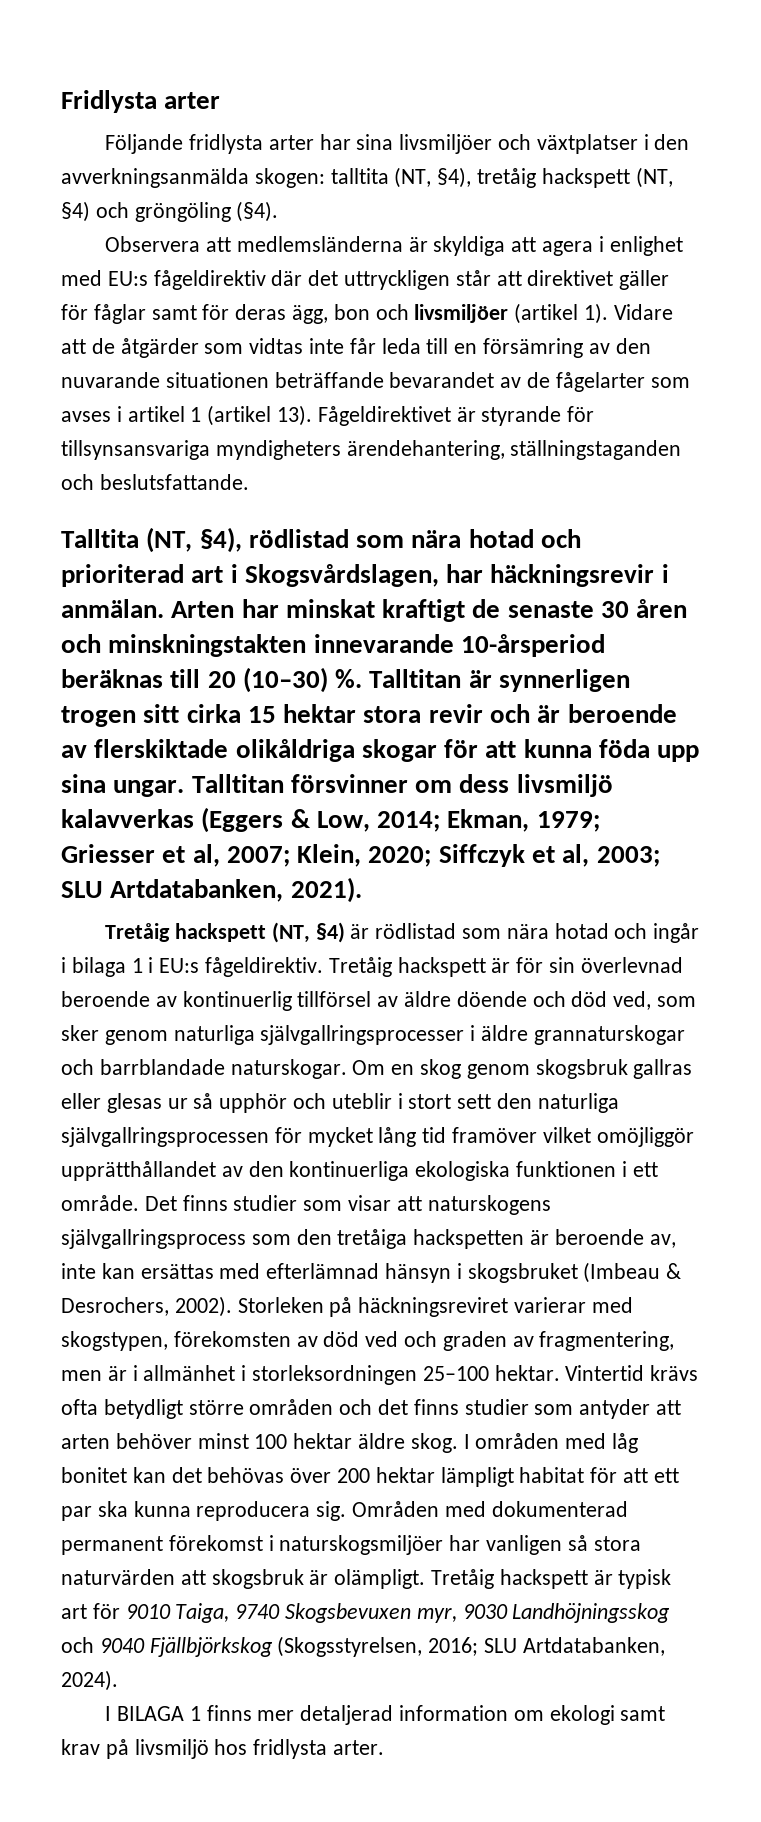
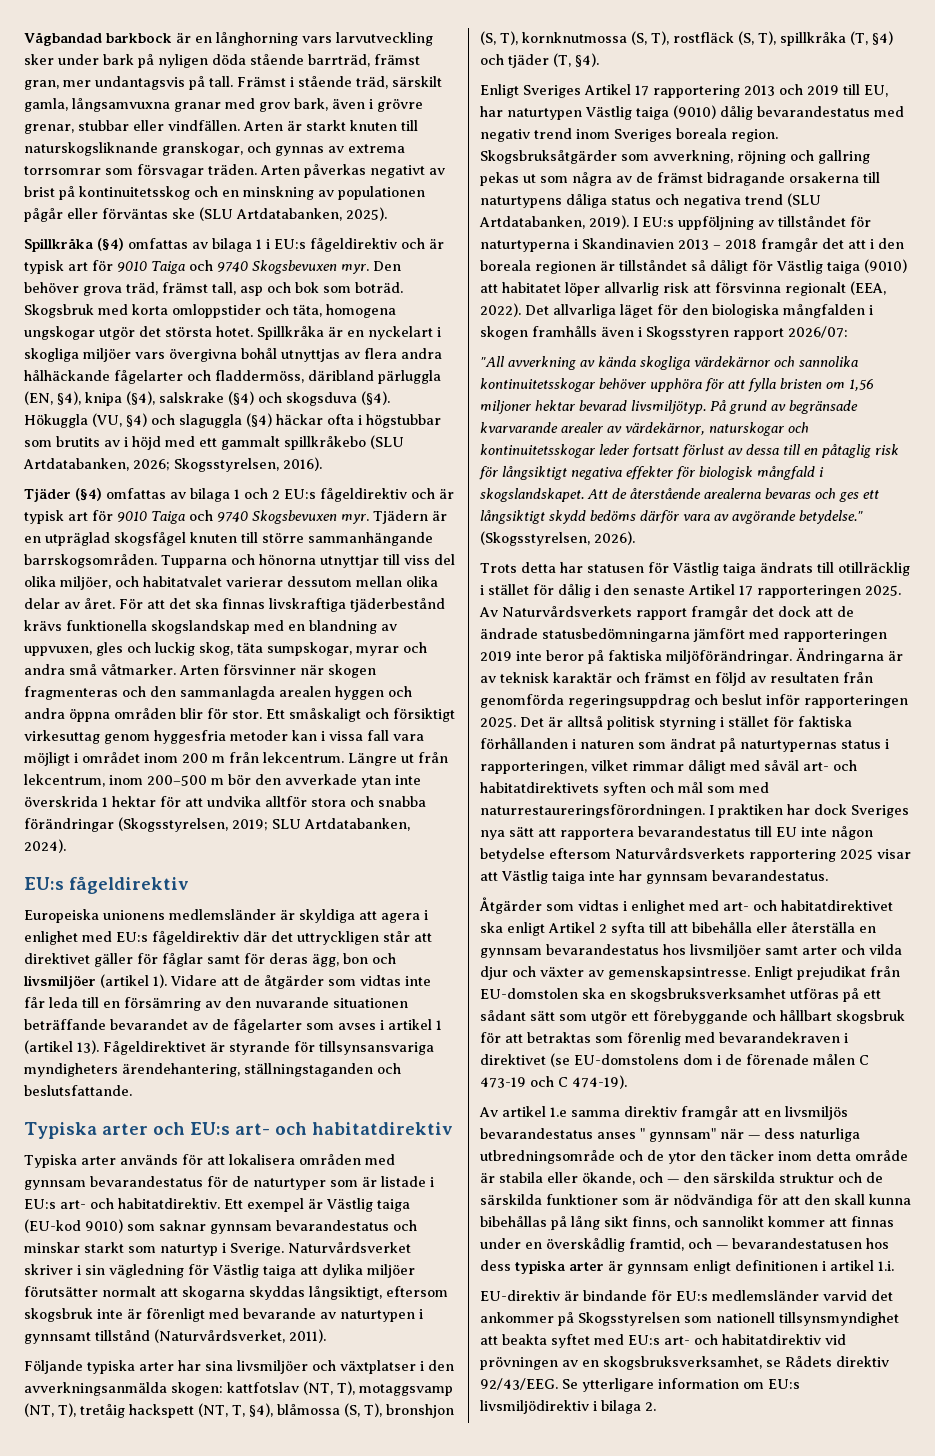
- Fridlysta arter
- Följande fridlysta arter har sina livsmiljöer och växtplatser i den avverkningsanmälda skogen: talltita (NT, §4), tretåig hackspett (NT, §4) och gröngöling (§4).
- Observera att medlemsländerna är skyldiga att agera i enlighet med EU:s fågeldirektiv där det uttryckligen står att direktivet gäller för fåglar samt för deras ägg, bon och livsmiljöer (artikel 1).
+ Vågbandad barkbock är en långhorning vars larvutveckling sker under bark på nyligen döda stående barrträd, främst gran, mer undantagsvis på tall. Främst i stående träd, särskilt gamla, långsamvuxna granar med grov bark, även i grövre grenar, stubbar eller vindfällen. Arten är starkt knuten till naturskogsliknande granskogar, och gynnas av extrema torrsomrar som försvagar träden. Arten påverkas negativt av brist på kontinuitetsskog och en minskning av populationen pågår eller förväntas ske (SLU Artdatabanken, 2025).
+ Spillkråka (§4) omfattas av bilaga 1 i EU:s fågeldirektiv och är typisk art för 9010 Taiga och 9740 Skogsbevuxen myr. Den behöver grova träd, främst tall, asp och bok som boträd. Skogsbruk med korta omloppstider och täta, homogena ungskogar utgör det största hotet. Spillkråka är en nyckelart i skogliga miljöer vars övergivna bohål utnyttjas av flera andra hålhäckande fågelarter och fladdermöss, däribland pärluggla (EN, §4), knipa (§4), salskrake (§4) och skogsduva (§4). Hökuggla (VU, §4) och slaguggla (§4) häckar ofta i högstubbar som brutits av i höjd med ett gammalt spillkråkebo (SLU Artdatabanken, 2026; Skogsstyrelsen, 2016).
+ Tjäder (§4) omfattas av bilaga 1 och 2 EU:s fågeldirektiv och är typisk art för 9010 Taiga och 9740 Skogsbevuxen myr. Tjädern är en utpräglad skogsfågel knuten till större sammanhängande barrskogsområden. Tupparna och hönorna utnyttjar till viss del olika miljöer, och habitatvalet varierar dessutom mellan olika delar av året. För att det ska finnas livskraftiga tjäderbestånd krävs funktionella skogslandskap med en blandning av uppvuxen, gles och luckig skog, täta sumpskogar, myrar och andra små våtmarker. Arten försvinner när skogen fragmenteras och den sammanlagda arealen hyggen och andra öppna områden blir för stor. Ett småskaligt och försiktigt virkesuttag genom hyggesfria metoder kan i vissa fall vara möjligt i området inom 200 m från lekcentrum. Längre ut från lekcentrum, inom 200–500 m bör den avverkade ytan inte överskrida 1 hektar för att undvika alltför stora och snabba förändringar (Skogsstyrelsen, 2019; SLU Artdatabanken, 2024).
+ EU:s fågeldirektiv
+ Europeiska unionens medlemsländer är skyldiga att agera i enlighet med EU:s fågeldirektiv där det uttryckligen står att direktivet gäller för fåglar samt för deras ägg, bon och livsmiljöer (artikel 1).
- Talltita (NT, §4), rödlistad som nära hotad och prioriterad art i Skogsvårdslagen, har häckningsrevir i anmälan. Arten har minskat kraftigt de senaste 30 åren och minskningstakten innevarande 10-årsperiod beräknas till 20 (10–30) %. Talltitan är synnerligen trogen sitt cirka 15 hektar stora revir och är beroende av flerskiktade olikåldriga skogar för att kunna föda upp sina ungar. Talltitan försvinner om dess livsmiljö kalavverkas (Eggers & Low, 2014; Ekman, 1979; Griesser et al, 2007; Klein, 2020; Siffczyk et al, 2003; SLU Artdatabanken, 2021).
- Tretåig hackspett (NT, §4) är rödlistad som nära hotad och ingår i bilaga 1 i EU:s fågeldirektiv. Tretåig hackspett är för sin överlevnad beroende av kontinuerlig tillförsel av äldre döende och död ved, som sker genom naturliga självgallringsprocesser i äldre grannaturskogar och barrblandade naturskogar. Om en skog genom skogsbruk gallras eller glesas ur så upphör och uteblir i stort sett den naturliga självgallringsprocessen för mycket lång tid framöver vilket omöjliggör upprätthållandet av den kontinuerliga ekologiska funktionen i ett område. Det finns studier som visar att naturskogens självgallringsprocess som den tretåiga hackspetten är beroende av, inte kan ersättas med efterlämnad hänsyn i skogsbruket (Imbeau & Desrochers, 2002). Storleken på häckningsreviret varierar med skogstypen, förekomsten av död ved och graden av fragmentering, men är i allmänhet i storleksordningen 25–100 hektar. Vintertid krävs ofta betydligt större områden och det finns studier som antyder att arten behöver minst 100 hektar äldre skog. I områden med låg bonitet kan det behövas över 200 hektar lämpligt habitat för att ett par ska kunna reproducera sig. Områden med dokumenterad permanent förekomst i naturskogsmiljöer har vanligen så stora naturvärden att skogsbruk är olämpligt. Tretåig hackspett är typisk art för 9010 Taiga, 9740 Skogsbevuxen myr, 9030 Landhöjningsskog och 9040 Fjällbjörkskog (Skogsstyrelsen, 2016; SLU Artdatabanken, 2024).
- I BILAGA 1 finns mer detaljerad information om ekologi samt krav på livsmiljö hos fridlysta arter.
+ Typiska arter och EU:s art- och habitatdirektiv
+ Typiska arter används för att lokalisera områden med gynnsam bevarandestatus för de naturtyper som är listade i EU:s art- och habitatdirektiv. Ett exempel är Västlig taiga (EU-kod 9010) som saknar gynnsam bevarandestatus och minskar starkt som naturtyp i Sverige. Naturvårdsverket skriver i sin vägledning för Västlig taiga att dylika miljöer förutsätter normalt att skogarna skyddas långsiktigt, eftersom skogsbruk inte är förenligt med bevarande av naturtypen i gynnsamt tillstånd (Naturvårdsverket, 2011).
+ Följande typiska arter har sina livsmiljöer och växtplatser i den avverkningsanmälda skogen: kattfotslav (NT, T), motaggsvamp (NT, T), tretåig hackspett (NT, T, §4), blåmossa (S, T), bronshjon (S, T), kornknutmossa (S, T), rostfläck (S, T), spillkråka (T, §4) och tjäder (T, §4).
+ Enligt Sveriges Artikel 17 rapportering 2013 och 2019 till EU, har naturtypen Västlig taiga (9010) dålig bevarandestatus med negativ trend inom Sveriges boreala region. Skogsbruksåtgärder som avverkning, röjning och gallring pekas ut som några av de främst bidragande orsakerna till naturtypens dåliga status och negativa trend (SLU Artdatabanken, 2019). I EU:s uppföljning av tillståndet för naturtyperna i Skandinavien 2013 – 2018 framgår det att i den boreala regionen är tillståndet så dåligt för Västlig taiga (9010) att habitatet löper allvarlig risk att försvinna regionalt (EEA, 2022). Det allvarliga läget för den biologiska mångfalden i skogen framhålls även i Skogsstyren rapport 2026/07:
+ "All avverkning av kända skogliga värdekärnor och sannolika kontinuitetsskogar behöver upphöra för att fylla bristen om 1,56 miljoner hektar bevarad livsmiljötyp. På grund av begränsade kvarvarande arealer av värdekärnor, naturskogar och kontinuitetsskogar leder fortsatt förlust av dessa till en påtaglig risk för långsiktigt negativa effekter för biologisk mångfald i skogslandskapet. Att de återstående arealerna bevaras och ges ett långsiktigt skydd bedöms därför vara av avgörande betydelse." (Skogsstyrelsen, 2026).
+ Trots detta har statusen för Västlig taiga ändrats till otillräcklig i stället för dålig i den senaste Artikel 17 rapporteringen 2025. Av Naturvårdsverkets rapport framgår det dock att de ändrade statusbedömningarna jämfört med rapporteringen 2019 inte beror på faktiska miljöförändringar. Ändringarna är av teknisk karaktär och främst en följd av resultaten från genomförda regeringsuppdrag och beslut inför rapporteringen 2025. Det är alltså politisk styrning i stället för faktiska förhållanden i naturen som ändrat på naturtypernas status i rapporteringen, vilket rimmar dåligt med såväl art- och habitatdirektivets syften och mål som med naturrestaureringsförordningen. I praktiken har dock Sveriges nya sätt att rapportera bevarandestatus till EU inte någon betydelse eftersom Naturvårdsverkets rapportering 2025 visar att Västlig taiga inte har gynnsam bevarandestatus.
+ Åtgärder som vidtas i enlighet med art- och habitatdirektivet ska enligt Artikel 2 syfta till att bibehålla eller återställa en gynnsam bevarandestatus hos livsmiljöer samt arter och vilda djur och växter av gemenskapsintresse. Enligt prejudikat från EU-domstolen ska en skogsbruksverksamhet utföras på ett sådant sätt som utgör ett förebyggande och hållbart skogsbruk för att betraktas som förenlig med bevarandekraven i direktivet (se EU-domstolens dom i de förenade målen C 473-19 och C 474-19).
+ Av artikel 1.e samma direktiv framgår att en livsmiljös bevarandestatus anses " gynnsam" när — dess naturliga utbredningsområde och de ytor den täcker inom detta område är stabila eller ökande, och — den särskilda struktur och de särskilda funktioner som är nödvändiga för att den skall kunna bibehållas på lång sikt finns, och sannolikt kommer att finnas under en överskådlig framtid, och — bevarandestatusen hos dess typiska arter är gynnsam enligt definitionen i artikel 1.i.
+ EU-direktiv är bindande för EU:s medlemsländer varvid det ankommer på Skogsstyrelsen som nationell tillsynsmyndighet att beakta syftet med EU:s art- och habitatdirektiv vid prövningen av en skogsbruksverksamhet, se Rådets direktiv 92/43/EEG. Se ytterligare information om EU:s livsmiljödirektiv i bilaga 2.

